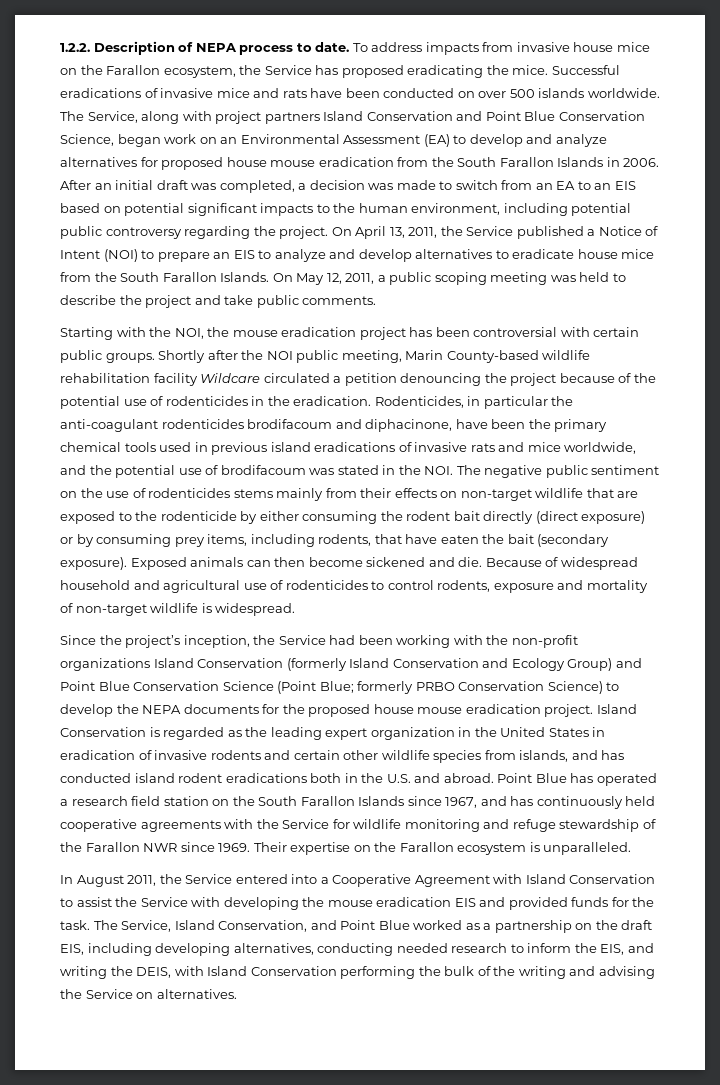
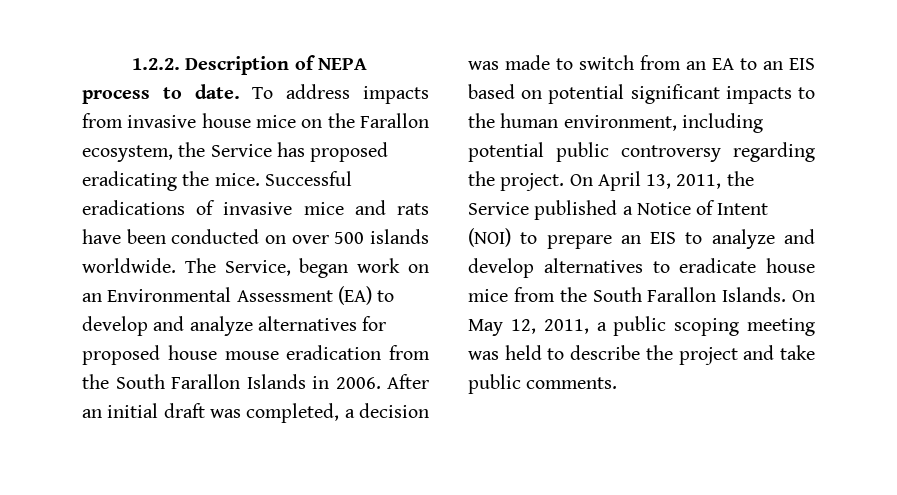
- The Service, along with project partners Island Conservation and Point Blue Conservation Science, began work on an Environmental Assessment (EA) to develop and analyze alternatives for proposed house mouse eradication from the South Farallon Islands in 2006.
+ The Service, began work on an Environmental Assessment (EA) to develop and analyze alternatives for proposed house mouse eradication from the South Farallon Islands in 2006.
- Starting with the NOI, the mouse eradication project has been controversial with certain public groups. Shortly after the NOI public meeting, Marin County-based wildlife rehabilitation facility Wildcare circulated a petition denouncing the project because of the potential use of rodenticides in the eradication. Rodenticides, in particular the anti-coagulant rodenticides brodifacoum and diphacinone, have been the primary chemical tools used in previous island eradications of invasive rats and mice worldwide, and the potential use of brodifacoum was stated in the NOI. The negative public sentiment on the use of rodenticides stems mainly from their effects on non-target wildlife that are exposed to the rodenticide by either consuming the rodent bait directly (direct exposure) or by consuming prey items, including rodents, that have eaten the bait (secondary exposure). Exposed animals can then become sickened and die. Because of widespread household and agricultural use of rodenticides to control rodents, exposure and mortality of non-target wildlife is widespread.
- Since the project’s inception, the Service had been working with the non-profit organizations Island Conservation (formerly Island Conservation and Ecology Group) and Point Blue Conservation Science (Point Blue; formerly PRBO Conservation Science) to develop the NEPA documents for the proposed house mouse eradication project. Island Conservation is regarded as the leading expert organization in the United States in eradication of invasive rodents and certain other wildlife species from islands, and has conducted island rodent eradications both in the U.S. and abroad. Point Blue has operated a research field station on the South Farallon Islands since 1967, and has continuously held cooperative agreements with the Service for wildlife monitoring and refuge stewardship of the Farallon NWR since 1969. Their expertise on the Farallon ecosystem is unparalleled.
- In August 2011, the Service entered into a Cooperative Agreement with Island Conservation to assist the Service with developing the mouse eradication EIS and provided funds for the task. The Service, Island Conservation, and Point Blue worked as a partnership on the draft EIS, including developing alternatives, conducting needed research to inform the EIS, and writing the DEIS, with Island Conservation performing the bulk of the writing and advising the Service on alternatives.

